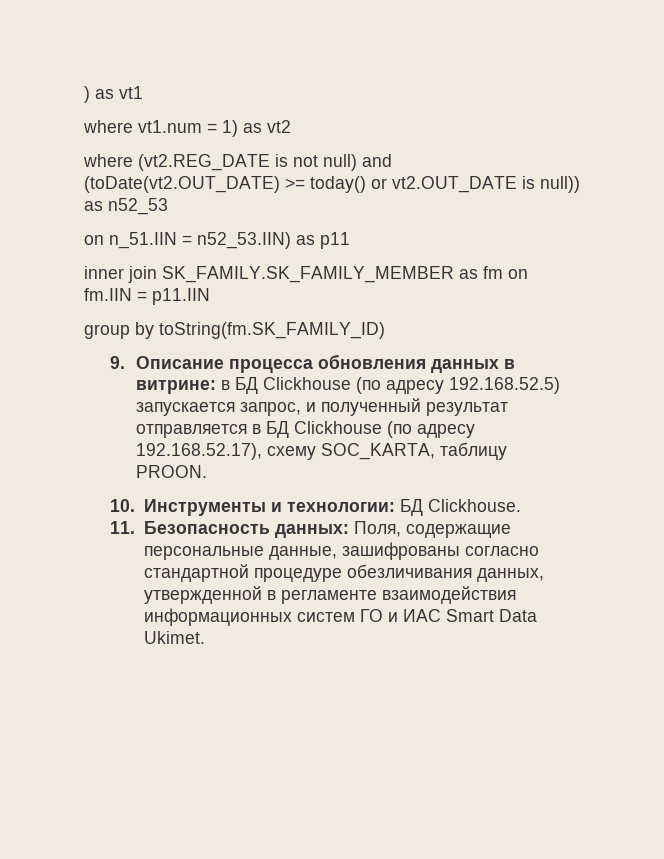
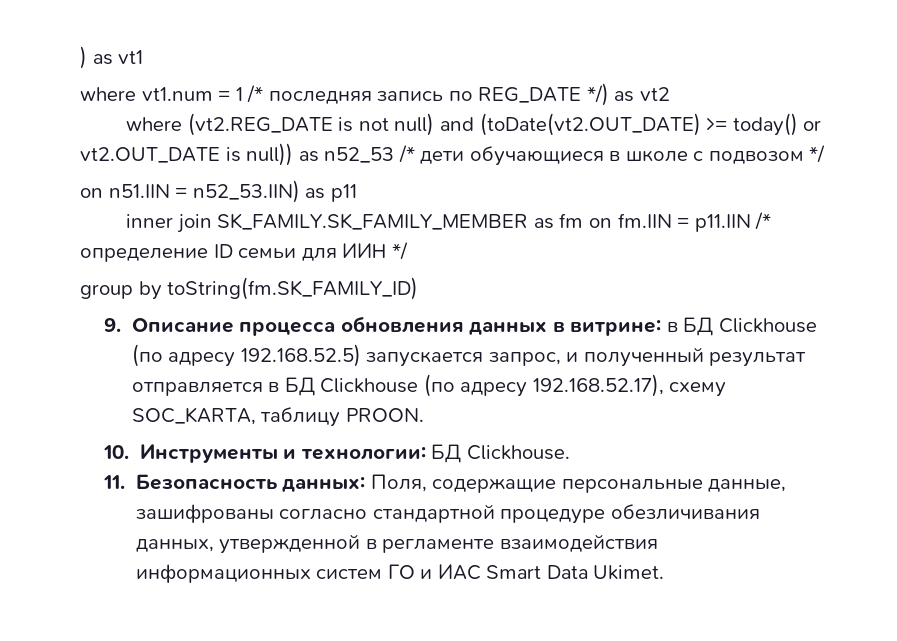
- where vt1.num = 1) as vt2
+ where vt1.num = 1 /* последняя запись по REG_DATE */) as vt2
- where (vt2.REG_DATE is not null) and (toDate(vt2.OUT_DATE) >= today() or vt2.OUT_DATE is null)) as n52_53
- on n_51.IIN = n52_53.IIN) as p11
+ where (vt2.REG_DATE is not null) and (toDate(vt2.OUT_DATE) >= today() or vt2.OUT_DATE is null)) as n52_53 /* дети обучающиеся в школе с подвозом */
+ on n51.IIN = n52_53.IIN) as p11
- inner join SK_FAMILY.SK_FAMILY_MEMBER as fm on fm.IIN = p11.IIN
+ inner join SK_FAMILY.SK_FAMILY_MEMBER as fm on fm.IIN = p11.IIN /* определение ID семьи для ИИН */

